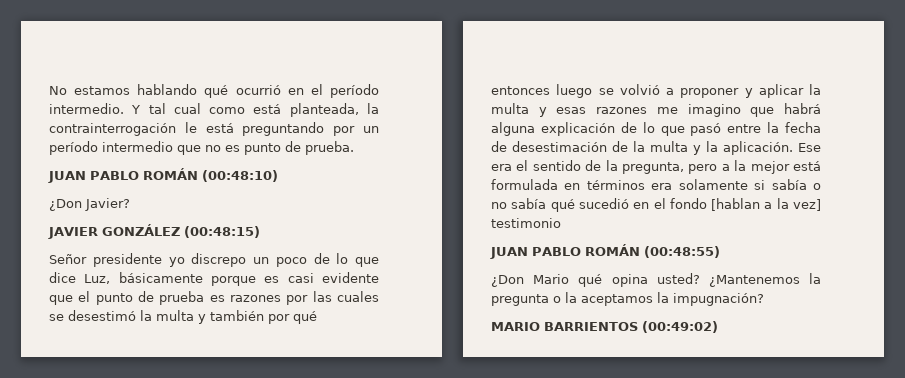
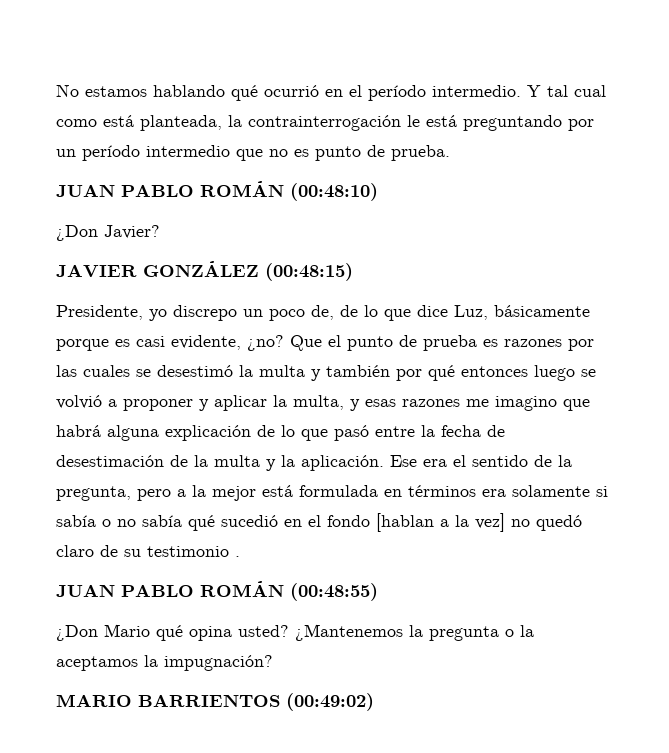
- Señor presidente yo discrepo un poco de lo que dice Luz, básicamente porque es casi evidente que el punto de prueba es razones por las cuales se desestimó la multa y también por qué entonces luego se volvió a proponer y aplicar la multa y esas razones me imagino que habrá alguna explicación de lo que pasó entre la fecha de desestimación de la multa y la aplicación.
+ Presidente, yo discrepo un poco de, de lo que dice Luz, básicamente porque es casi evidente, ¿no? Que el punto de prueba es razones por las cuales se desestimó la multa y también por qué entonces luego se volvió a proponer y aplicar la multa, y esas razones me imagino que habrá alguna explicación de lo que pasó entre la fecha de desestimación de la multa y la aplicación.
- Ese era el sentido de la pregunta, pero a la mejor está formulada en términos era solamente si sabía o no sabía qué sucedió en el fondo [hablan a la vez] testimonio
+ Ese era el sentido de la pregunta, pero a la mejor está formulada en términos era solamente si sabía o no sabía qué sucedió en el fondo [hablan a la vez] no quedó claro de su testimonio .

